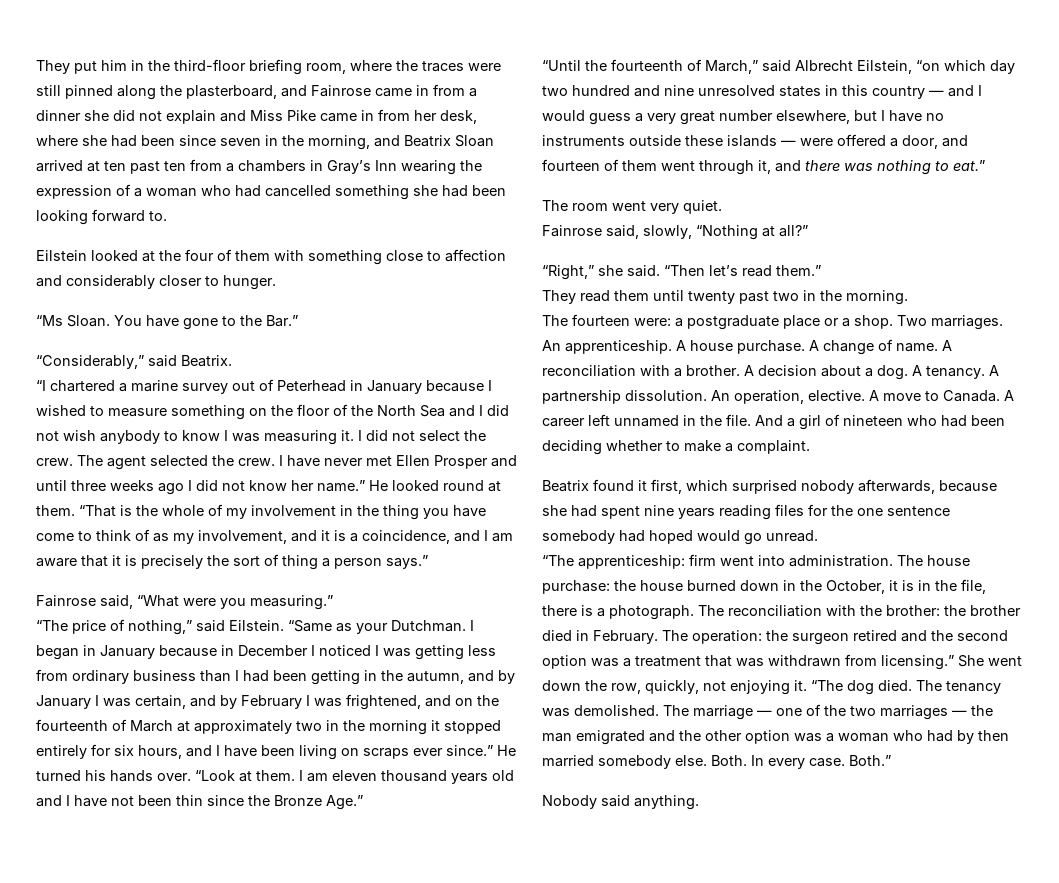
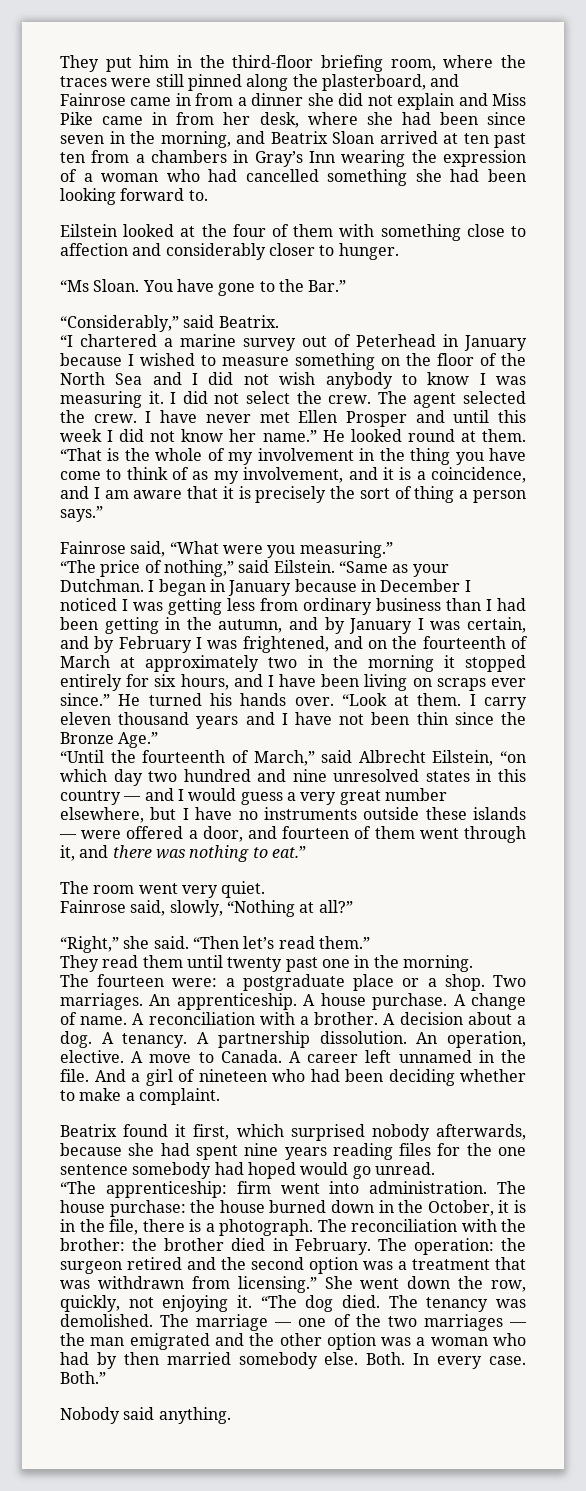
- I have never met Ellen Prosper and until three weeks ago I did not know her name.”
+ I have never met Ellen Prosper and until this week I did not know her name.”
- I am eleven thousand years old and I have not been thin since the Bronze Age.”
+ I carry eleven thousand years and I have not been thin since the Bronze Age.”
- They read them until twenty past two in the morning.
+ They read them until twenty past one in the morning.

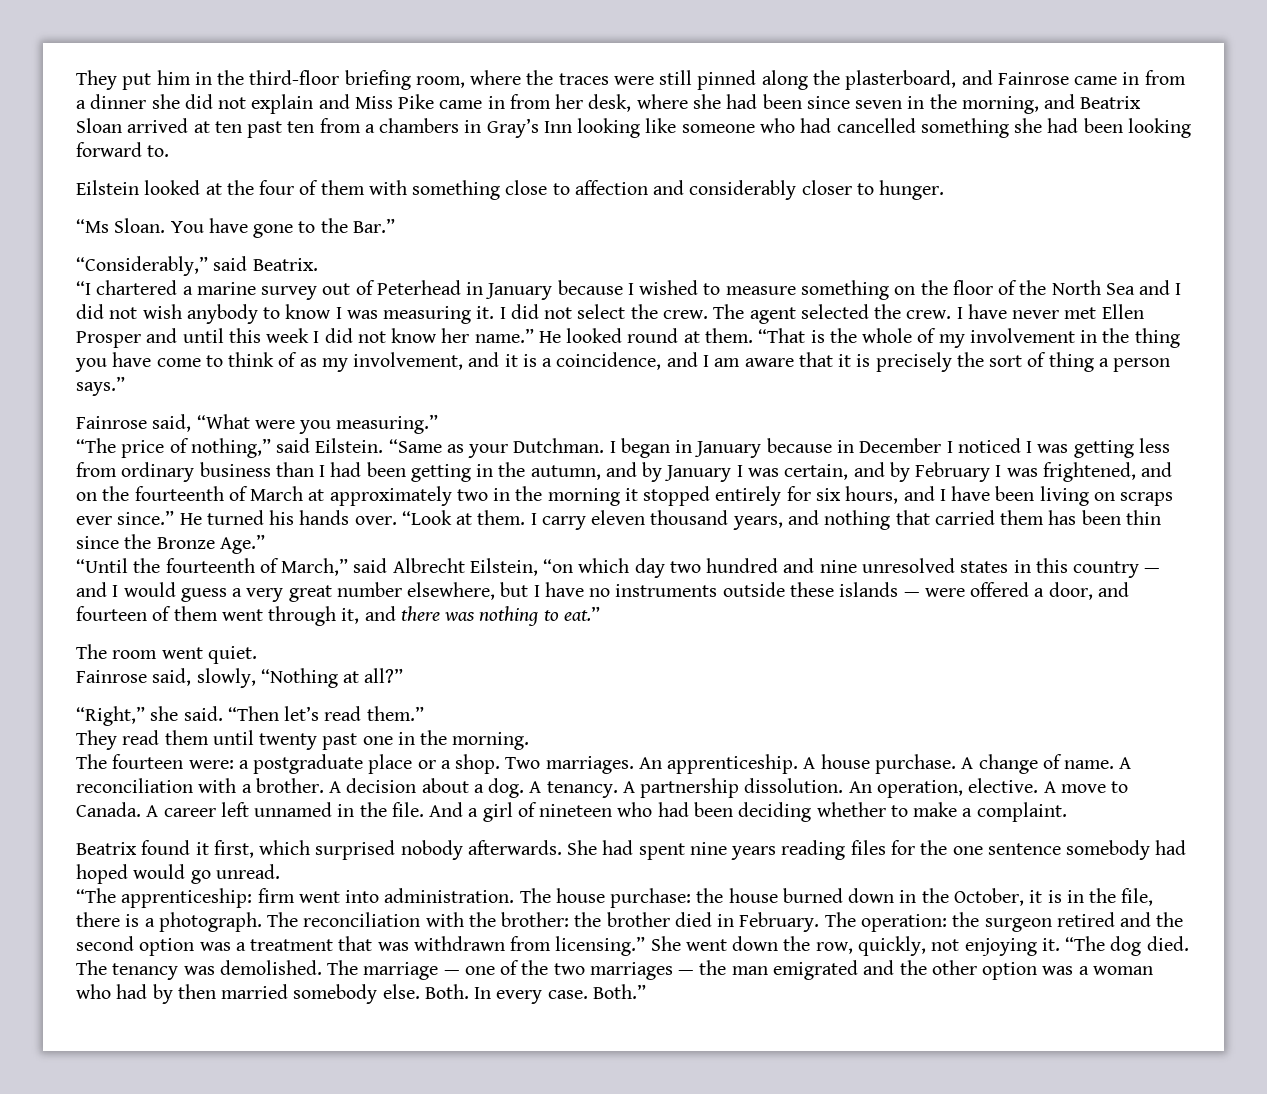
- They put him in the third-floor briefing room, where the traces were still pinned along the plasterboard, and Fainrose came in from a dinner she did not explain and Miss Pike came in from her desk, where she had been since seven in the morning, and Beatrix Sloan arrived at ten past ten from a chambers in Gray’s Inn wearing the expression of a woman who had cancelled something she had been looking forward to.
+ They put him in the third-floor briefing room, where the traces were still pinned along the plasterboard, and Fainrose came in from a dinner she did not explain and Miss Pike came in from her desk, where she had been since seven in the morning, and Beatrix Sloan arrived at ten past ten from a chambers in Gray’s Inn looking like someone who had cancelled something she had been looking forward to.
- I carry eleven thousand years and I have not been thin since the Bronze Age.”
+ I carry eleven thousand years, and nothing that carried them has been thin since the Bronze Age.”
- The room went very quiet.
+ The room went quiet.
- Beatrix found it first, which surprised nobody afterwards, because she had spent nine years reading files for the one sentence somebody had hoped would go unread.
+ Beatrix found it first, which surprised nobody afterwards. She had spent nine years reading files for the one sentence somebody had hoped would go unread.
- Nobody said anything.

